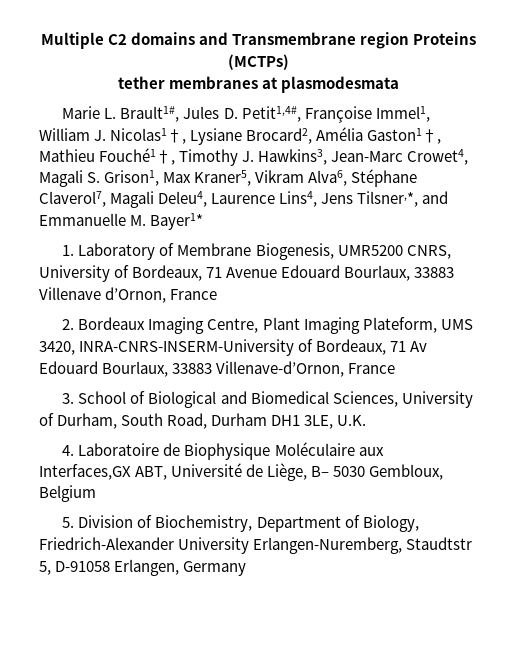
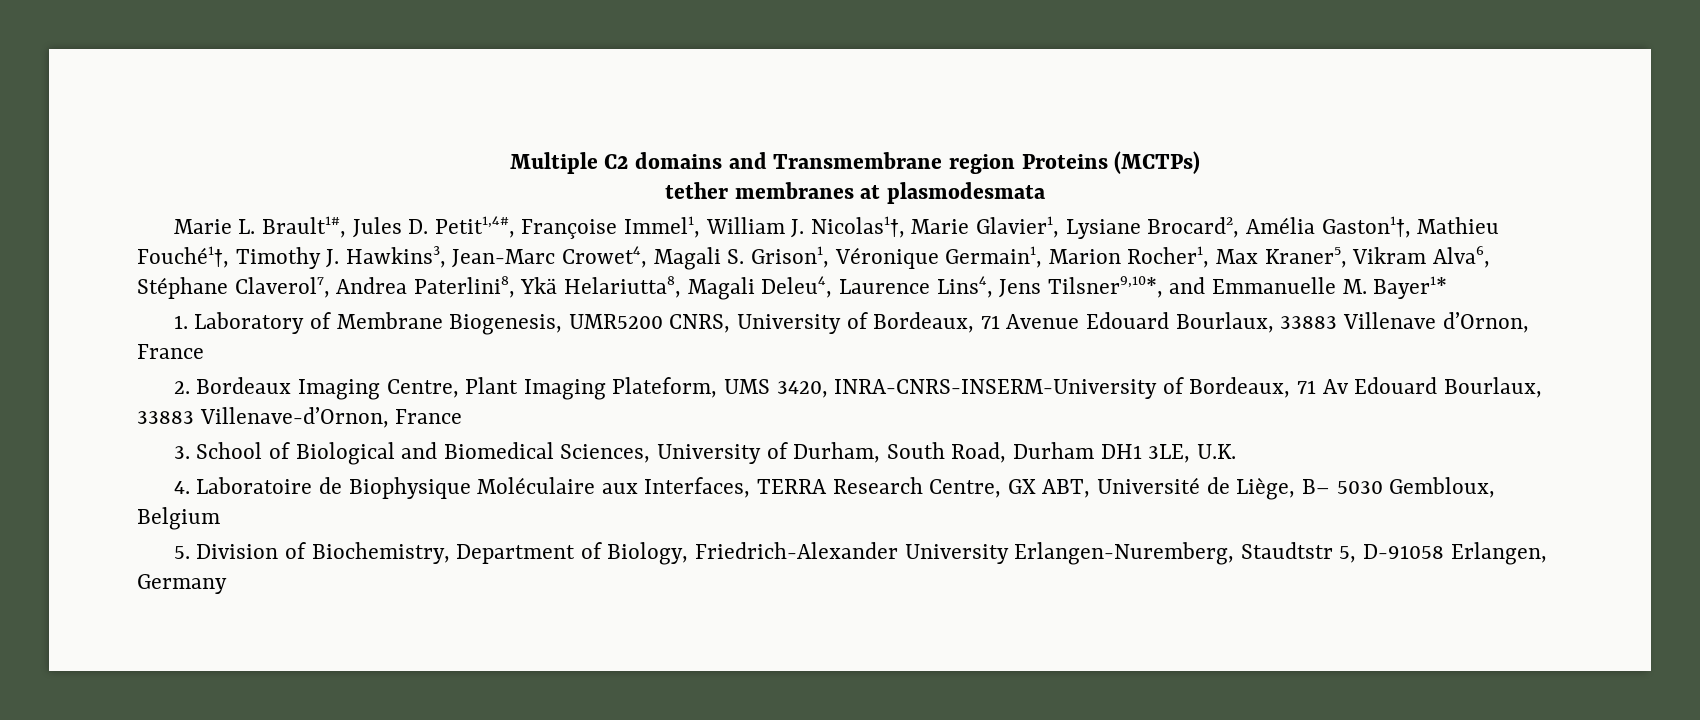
- Marie L. Brault1#, Jules D. Petit1,4#, Françoise Immel1, William J. Nicolas1†, Lysiane Brocard2, Amélia Gaston1†, Mathieu Fouché1†, Timothy J. Hawkins3, Jean-Marc Crowet4, Magali S. Grison1, Max Kraner5, Vikram Alva6, Stéphane Claverol7, Magali Deleu4, Laurence Lins4, Jens Tilsner,*, and Emmanuelle M. Bayer1*
+ Marie L. Brault1#, Jules D. Petit1,4#, Françoise Immel1, William J. Nicolas1†, Marie Glavier1, Lysiane Brocard2, Amélia Gaston1†, Mathieu Fouché1†, Timothy J. Hawkins3, Jean-Marc Crowet4, Magali S. Grison1, Véronique Germain1, Marion Rocher1, Max Kraner5, Vikram Alva6, Stéphane Claverol7, Andrea Paterlini8, Ykä Helariutta8, Magali Deleu4, Laurence Lins4, Jens Tilsner9,10*, and Emmanuelle M. Bayer1*
- 4. Laboratoire de Biophysique Moléculaire aux Interfaces,GX ABT, Université de Liège, B– 5030 Gembloux, Belgium
+ 4. Laboratoire de Biophysique Moléculaire aux Interfaces, TERRA Research Centre, GX ABT, Université de Liège, B– 5030 Gembloux, Belgium

